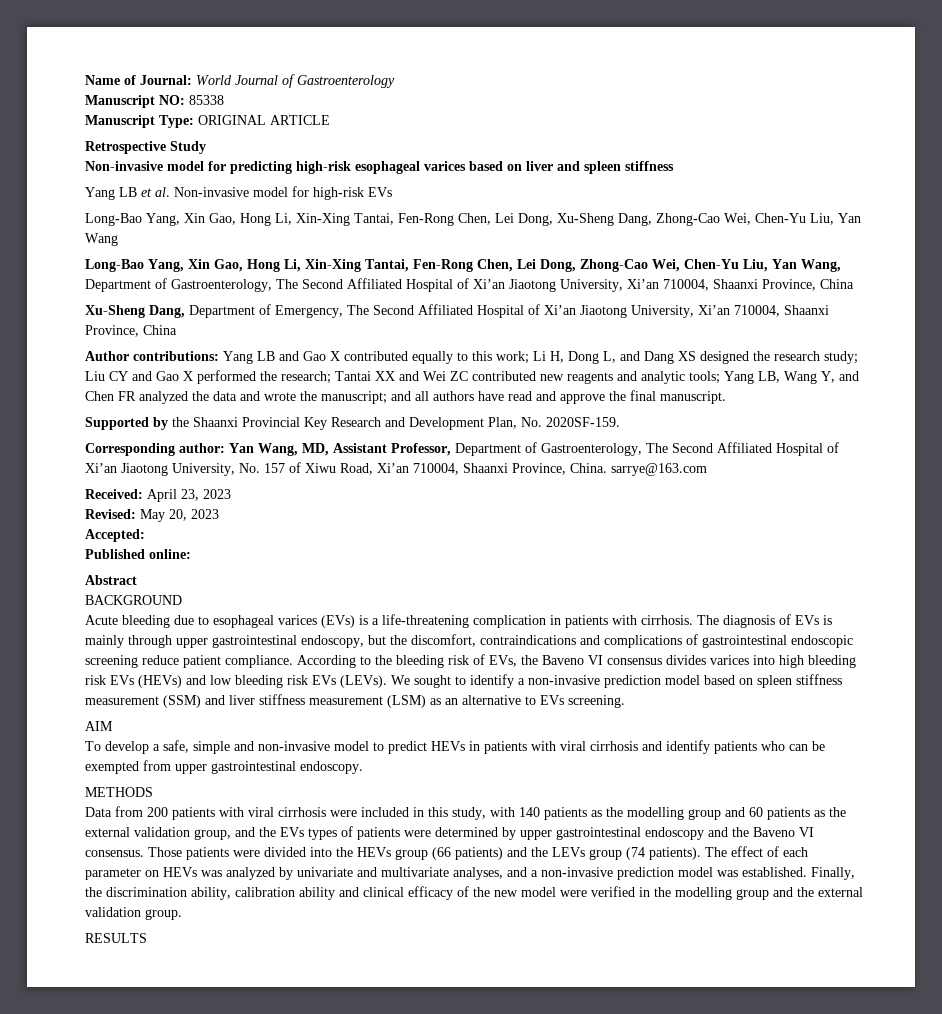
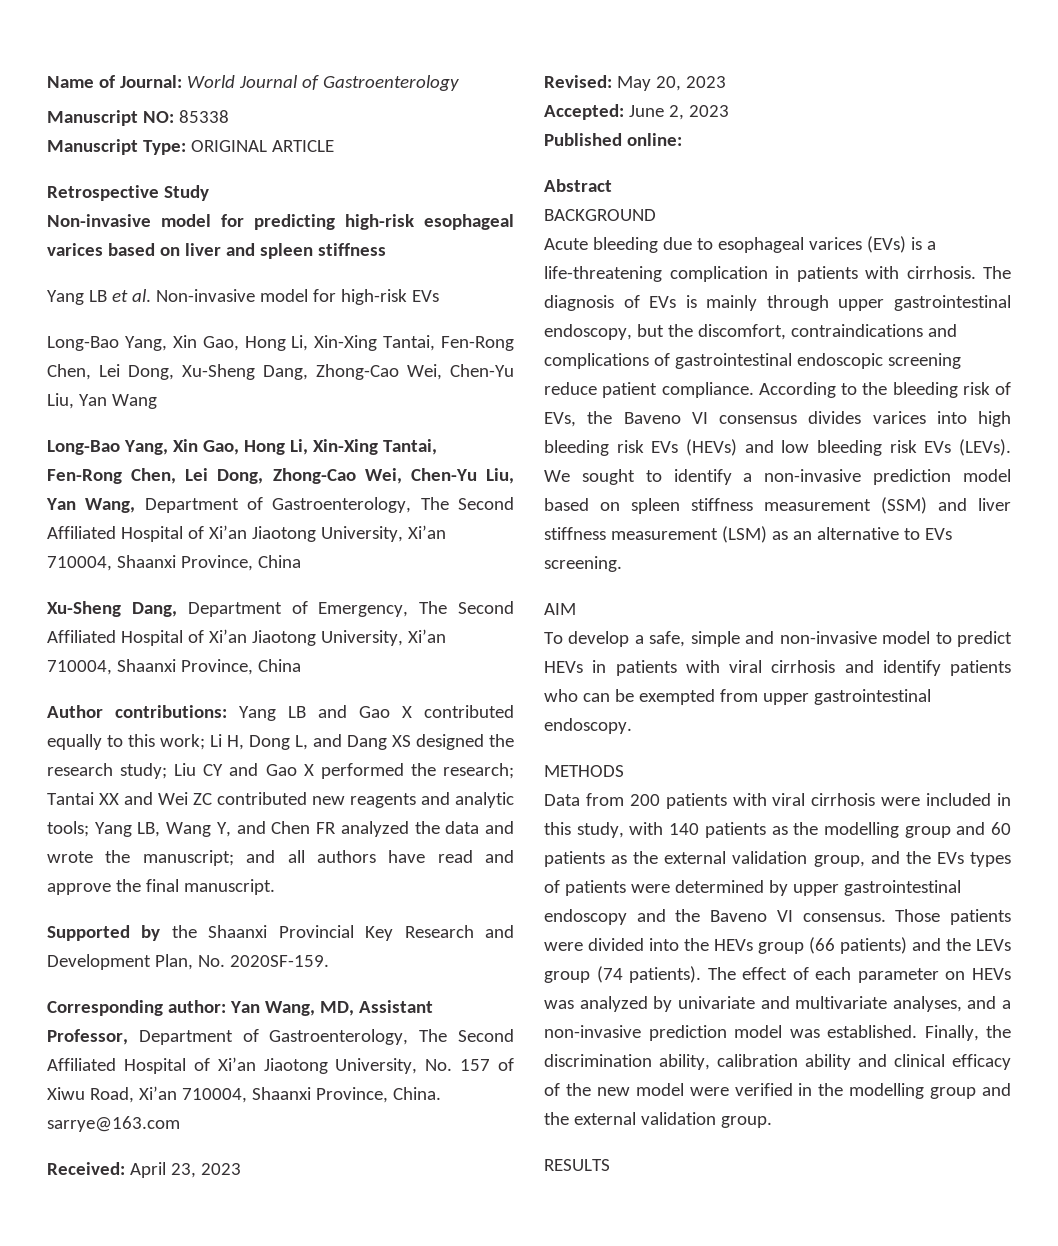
- Accepted:
+ Accepted: June 2, 2023

